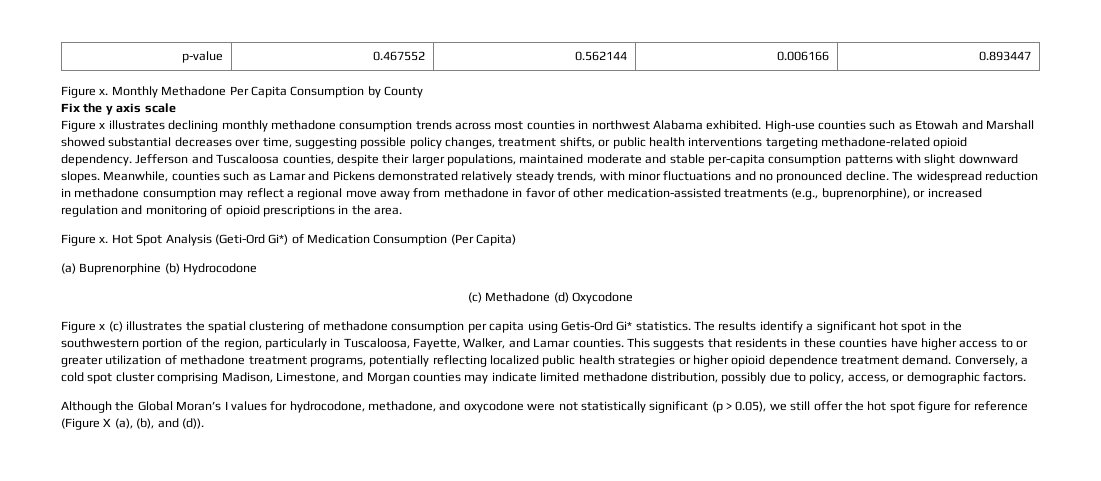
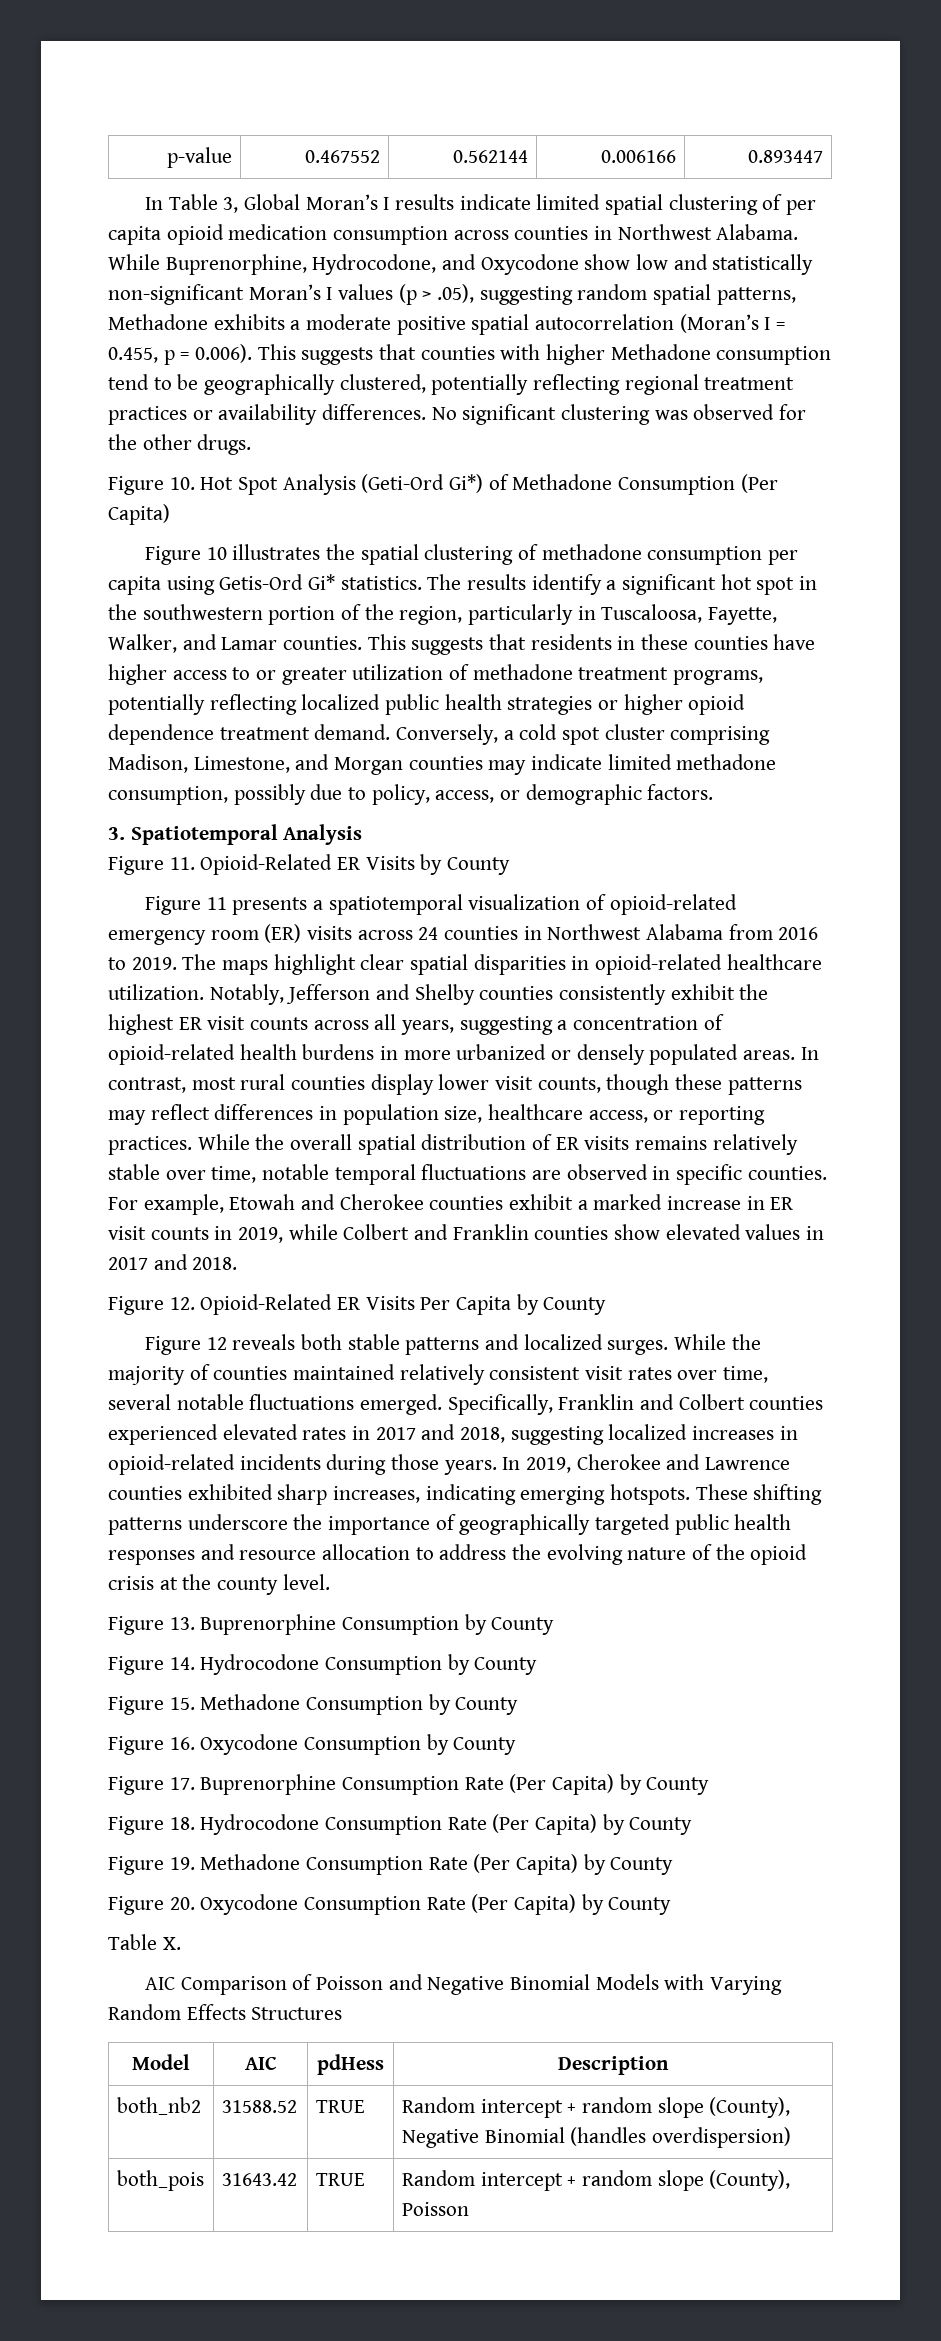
- Figure x. Monthly Methadone Per Capita Consumption by County
- Fix the y axis scale
- Figure x illustrates declining monthly methadone consumption trends across most counties in northwest Alabama exhibited. High-use counties such as Etowah and Marshall showed substantial decreases over time, suggesting possible policy changes, treatment shifts, or public health interventions targeting methadone-related opioid dependency. Jefferson and Tuscaloosa counties, despite their larger populations, maintained moderate and stable per-capita consumption patterns with slight downward slopes. Meanwhile, counties such as Lamar and Pickens demonstrated relatively steady trends, with minor fluctuations and no pronounced decline. The widespread reduction in methadone consumption may reflect a regional move away from methadone in favor of other medication-assisted treatments (e.g., buprenorphine), or increased regulation and monitoring of opioid prescriptions in the area.
- Figure x. Hot Spot Analysis (Geti-Ord Gi*) of Medication Consumption (Per Capita)
+ In Table 3, Global Moran’s I results indicate limited spatial clustering of per capita opioid medication consumption across counties in Northwest Alabama. While Buprenorphine, Hydrocodone, and Oxycodone show low and statistically non-significant Moran’s I values (p > .05), suggesting random spatial patterns, Methadone exhibits a moderate positive spatial autocorrelation (Moran’s I = 0.455, p = 0.006). This suggests that counties with higher Methadone consumption tend to be geographically clustered, potentially reflecting regional treatment practices or availability differences. No significant clustering was observed for the other drugs.
+ Figure 10. Hot Spot Analysis (Geti-Ord Gi*) of Methadone Consumption (Per Capita)
- (a) Buprenorphine (b) Hydrocodone
- (c) Methadone (d) Oxycodone
- Figure x (c) illustrates the spatial clustering of methadone consumption per capita using Getis-Ord Gi* statistics.
+ Figure 10 illustrates the spatial clustering of methadone consumption per capita using Getis-Ord Gi* statistics.
- Conversely, a cold spot cluster comprising Madison, Limestone, and Morgan counties may indicate limited methadone distribution, possibly due to policy, access, or demographic factors.
+ Conversely, a cold spot cluster comprising Madison, Limestone, and Morgan counties may indicate limited methadone consumption, possibly due to policy, access, or demographic factors.
- Although the Global Moran’s I values for hydrocodone, methadone, and oxycodone were not statistically significant (p > 0.05), we still offer the hot spot figure for reference (Figure X (a), (b), and (d)).
+ 3. Spatiotemporal Analysis
+ Figure 11. Opioid-Related ER Visits by County
+ Figure 11 presents a spatiotemporal visualization of opioid-related emergency room (ER) visits across 24 counties in Northwest Alabama from 2016 to 2019. The maps highlight clear spatial disparities in opioid-related healthcare utilization. Notably, Jefferson and Shelby counties consistently exhibit the highest ER visit counts across all years, suggesting a concentration of opioid-related health burdens in more urbanized or densely populated areas. In contrast, most rural counties display lower visit counts, though these patterns may reflect differences in population size, healthcare access, or reporting practices. While the overall spatial distribution of ER visits remains relatively stable over time, notable temporal fluctuations are observed in specific counties. For example, Etowah and Cherokee counties exhibit a marked increase in ER visit counts in 2019, while Colbert and Franklin counties show elevated values in 2017 and 2018.
+ Figure 12. Opioid-Related ER Visits Per Capita by County
+ Figure 12 reveals both stable patterns and localized surges. While the majority of counties maintained relatively consistent visit rates over time, several notable fluctuations emerged. Specifically, Franklin and Colbert counties experienced elevated rates in 2017 and 2018, suggesting localized increases in opioid-related incidents during those years. In 2019, Cherokee and Lawrence counties exhibited sharp increases, indicating emerging hotspots. These shifting patterns underscore the importance of geographically targeted public health responses and resource allocation to address the evolving nature of the opioid crisis at the county level.
+ Figure 13. Buprenorphine Consumption by County
+ Figure 14. Hydrocodone Consumption by County
+ Figure 15. Methadone Consumption by County
+ Figure 16. Oxycodone Consumption by County
+ Figure 17. Buprenorphine Consumption Rate (Per Capita) by County
+ Figure 18. Hydrocodone Consumption Rate (Per Capita) by County
+ Figure 19. Methadone Consumption Rate (Per Capita) by County
+ Figure 20. Oxycodone Consumption Rate (Per Capita) by County
+ Table X.
+ AIC Comparison of Poisson and Negative Binomial Models with Varying Random Effects Structures
+ Model | AIC | pdHess | Description
+ both_nb2 | 31588.52 | TRUE | Random intercept + random slope (County), Negative Binomial (handles overdispersion)
+ both_pois | 31643.42 | TRUE | Random intercept + random slope (County), Poisson

